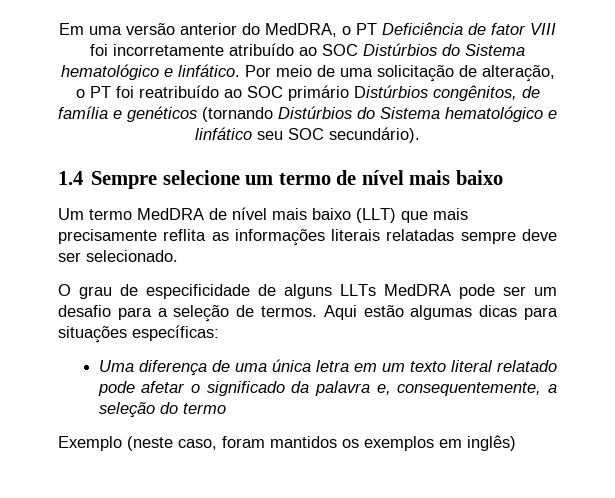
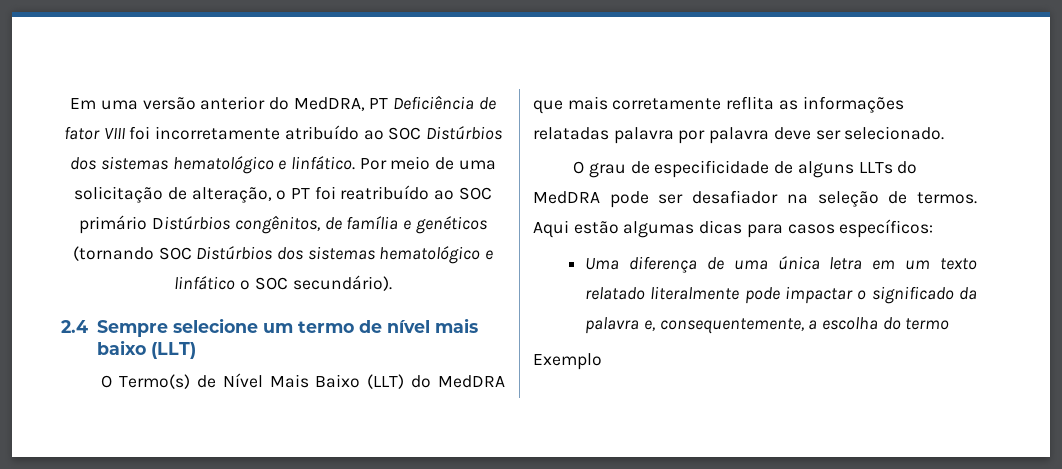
- Em uma versão anterior do MedDRA, o PT Deficiência de fator VIII foi incorretamente atribuído ao SOC Distúrbios do Sistema hematológico e linfático.
+ Em uma versão anterior do MedDRA, PT Deficiência de fator VIII foi incorretamente atribuído ao SOC Distúrbios dos sistemas hematológico e linfático.
- Por meio de uma solicitação de alteração, o PT foi reatribuído ao SOC primário Distúrbios congênitos, de família e genéticos (tornando Distúrbios do Sistema hematológico e linfático seu SOC secundário).
+ Por meio de uma solicitação de alteração, o PT foi reatribuído ao SOC primário Distúrbios congênitos, de família e genéticos (tornando SOC Distúrbios dos sistemas hematológico e linfático o SOC secundário).
- 1.4 Sempre selecione um termo de nível mais baixo
- Um termo MedDRA de nível mais baixo (LLT) que mais precisamente reflita as informações literais relatadas sempre deve ser selecionado.
+ 2.4 Sempre selecione um termo de nível mais baixo (LLT)
+ O Termo(s) de Nível Mais Baixo (LLT) do MedDRA que mais corretamente reflita as informações relatadas palavra por palavra deve ser selecionado.
- O grau de especificidade de alguns LLTs MedDRA pode ser um desafio para a seleção de termos.
+ O grau de especificidade de alguns LLTs do MedDRA pode ser desafiador na seleção de termos.
- Aqui estão algumas dicas para situações específicas:
+ Aqui estão algumas dicas para casos específicos:
- Uma diferença de uma única letra em um texto literal relatado pode afetar o significado da palavra e, consequentemente, a seleção do termo
+ Uma diferença de uma única letra em um texto relatado literalmente pode impactar o significado da palavra e, consequentemente, a escolha do termo
- Exemplo (neste caso, foram mantidos os exemplos em inglês)
+ Exemplo

